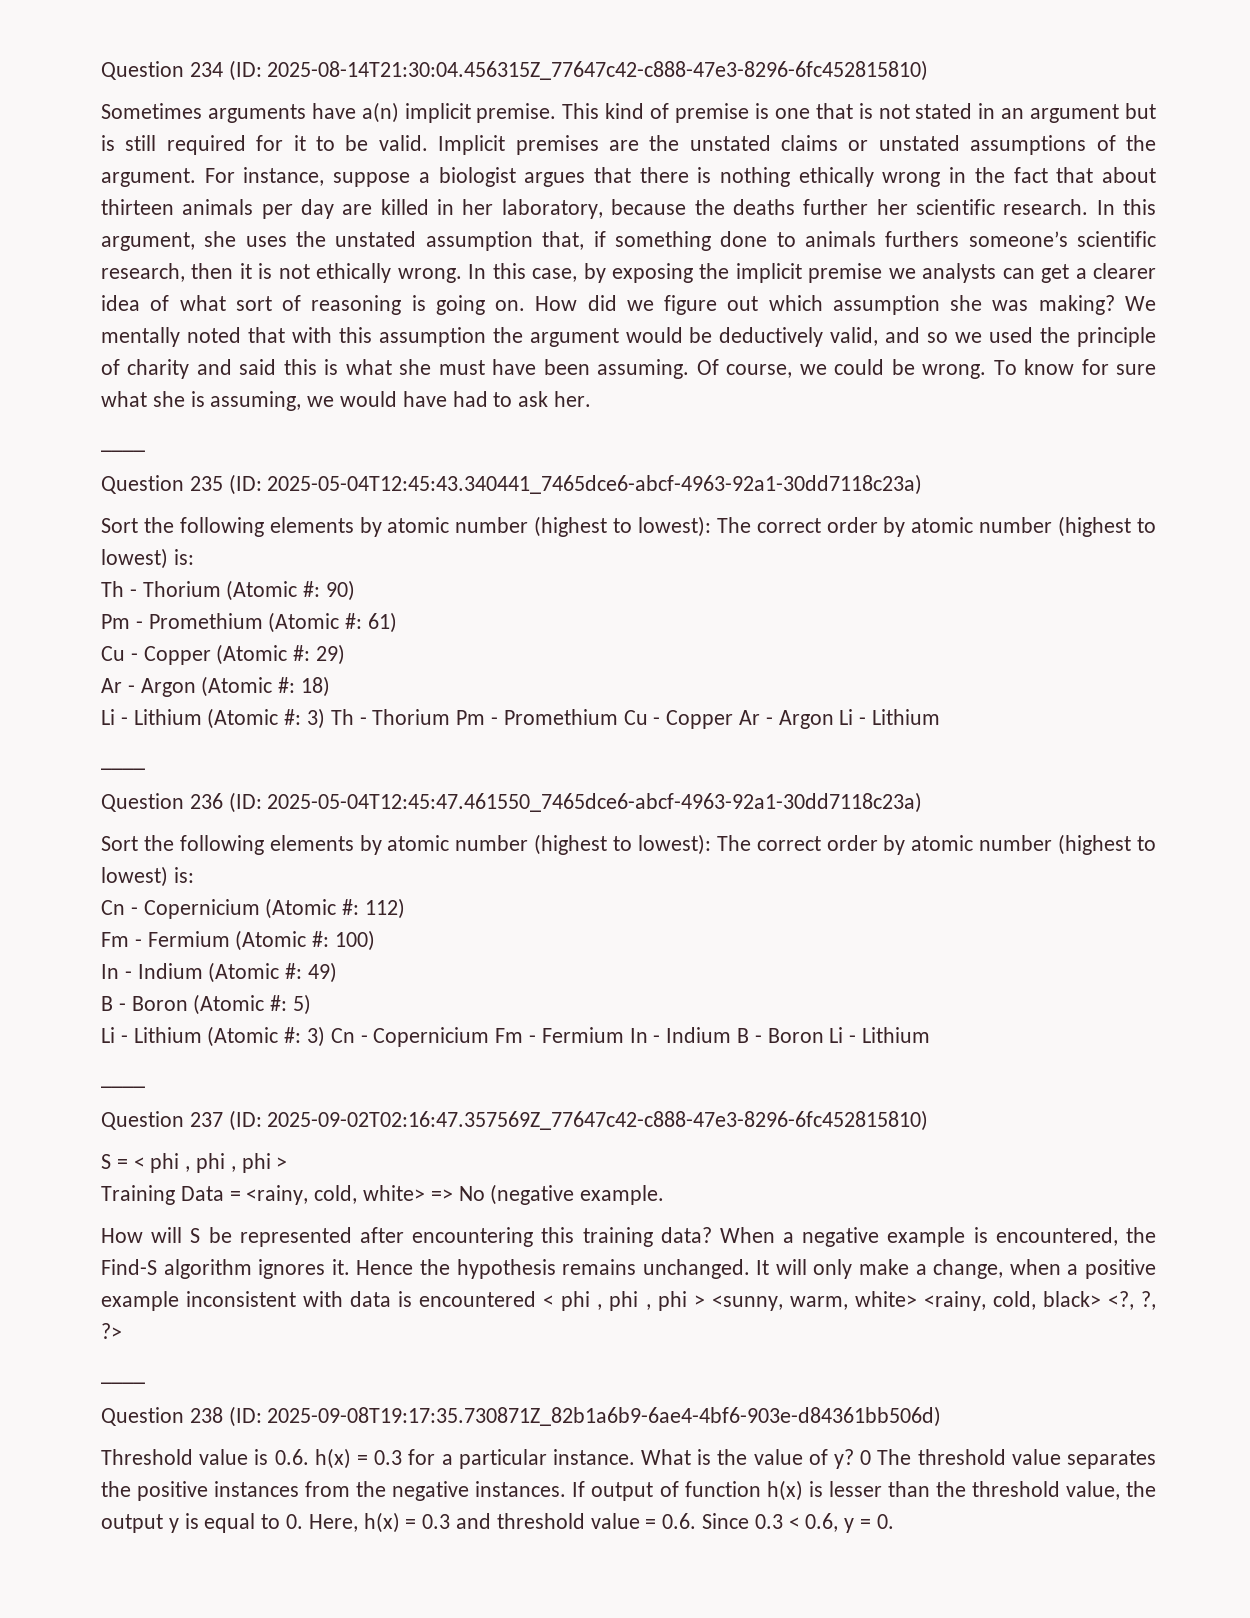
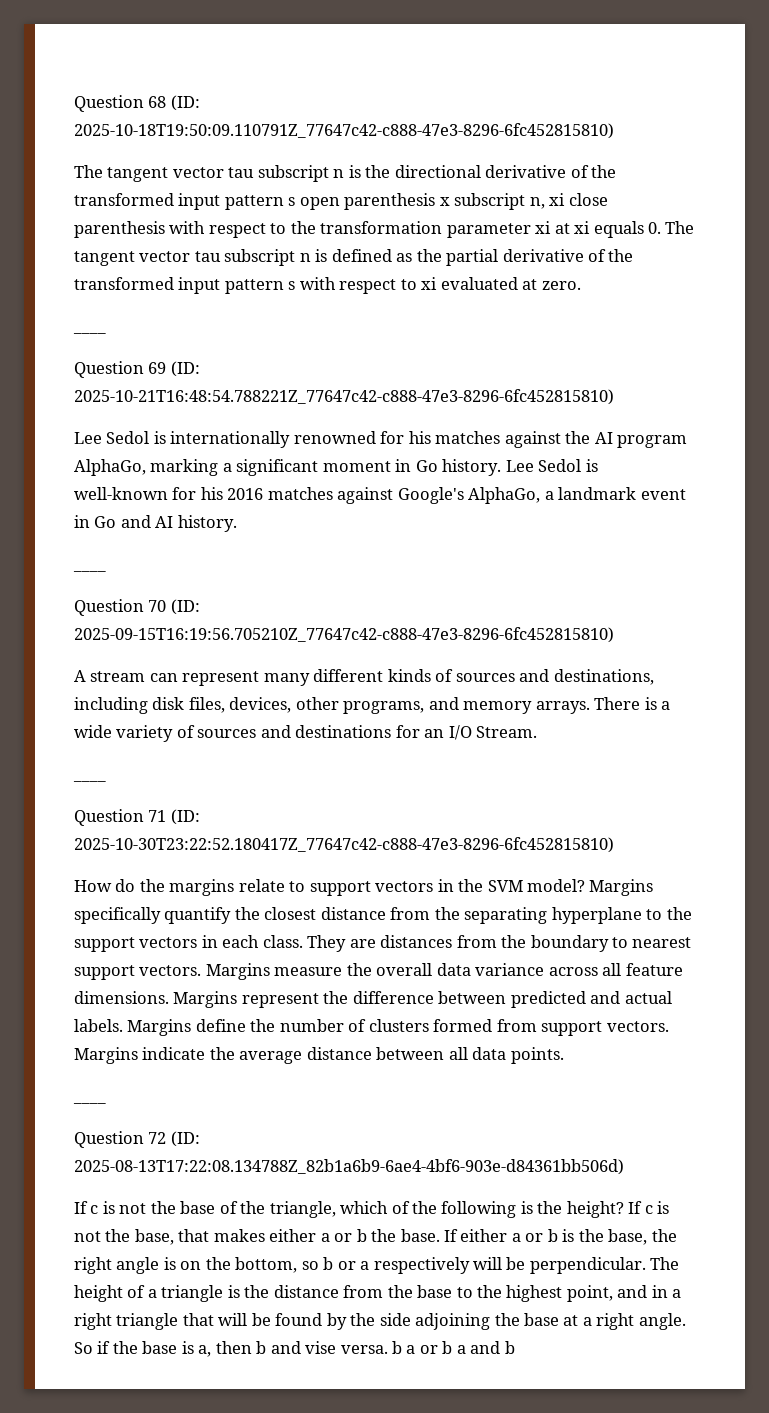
- Question 234 (ID: 2025-08-14T21:30:04.456315Z_77647c42-c888-47e3-8296-6fc452815810)
- Sometimes arguments have a(n) implicit premise. This kind of premise is one that is not stated in an argument but is still required for it to be valid. Implicit premises are the unstated claims or unstated assumptions of the argument. For instance, suppose a biologist argues that there is nothing ethically wrong in the fact that about thirteen animals per day are killed in her laboratory, because the deaths further her scientific research. In this argument, she uses the unstated assumption that, if something done to animals furthers someone’s scientific research, then it is not ethically wrong. In this case, by exposing the implicit premise we analysts can get a clearer idea of what sort of reasoning is going on. How did we figure out which assumption she was making? We mentally noted that with this assumption the argument would be deductively valid, and so we used the principle of charity and said this is what she must have been assuming. Of course, we could be wrong. To know for sure what she is assuming, we would have had to ask her.
+ Question 68 (ID: 2025-10-18T19:50:09.110791Z_77647c42-c888-47e3-8296-6fc452815810)
+ The tangent vector tau subscript n is the directional derivative of the transformed input pattern s open parenthesis x subscript n, xi close parenthesis with respect to the transformation parameter xi at xi equals 0. The tangent vector tau subscript n is defined as the partial derivative of the transformed input pattern s with respect to xi evaluated at zero.
  ____
- Question 235 (ID: 2025-05-04T12:45:43.340441_7465dce6-abcf-4963-92a1-30dd7118c23a)
- Sort the following elements by atomic number (highest to lowest): The correct order by atomic number (highest to lowest) is:
- Th - Thorium (Atomic #: 90)
- Pm - Promethium (Atomic #: 61)
- Cu - Copper (Atomic #: 29)
- Ar - Argon (Atomic #: 18)
- Li - Lithium (Atomic #: 3) Th - Thorium Pm - Promethium Cu - Copper Ar - Argon Li - Lithium
+ Question 69 (ID: 2025-10-21T16:48:54.788221Z_77647c42-c888-47e3-8296-6fc452815810)
+ Lee Sedol is internationally renowned for his matches against the AI program AlphaGo, marking a significant moment in Go history. Lee Sedol is well-known for his 2016 matches against Google's AlphaGo, a landmark event in Go and AI history.
  ____
- Question 236 (ID: 2025-05-04T12:45:47.461550_7465dce6-abcf-4963-92a1-30dd7118c23a)
- Sort the following elements by atomic number (highest to lowest): The correct order by atomic number (highest to lowest) is:
- Cn - Copernicium (Atomic #: 112)
- Fm - Fermium (Atomic #: 100)
- In - Indium (Atomic #: 49)
- B - Boron (Atomic #: 5)
- Li - Lithium (Atomic #: 3) Cn - Copernicium Fm - Fermium In - Indium B - Boron Li - Lithium
+ Question 70 (ID: 2025-09-15T16:19:56.705210Z_77647c42-c888-47e3-8296-6fc452815810)
+ A stream can represent many different kinds of sources and destinations, including disk files, devices, other programs, and memory arrays. There is a wide variety of sources and destinations for an I/O Stream.
  ____
- Question 237 (ID: 2025-09-02T02:16:47.357569Z_77647c42-c888-47e3-8296-6fc452815810)
- S = < phi , phi , phi >
- Training Data = <rainy, cold, white> => No (negative example.
- How will S be represented after encountering this training data? When a negative example is encountered, the Find-S algorithm ignores it. Hence the hypothesis remains unchanged. It will only make a change, when a positive example inconsistent with data is encountered < phi , phi , phi > <sunny, warm, white> <rainy, cold, black> <?, ?, ?>
+ Question 71 (ID: 2025-10-30T23:22:52.180417Z_77647c42-c888-47e3-8296-6fc452815810)
+ How do the margins relate to support vectors in the SVM model? Margins specifically quantify the closest distance from the separating hyperplane to the support vectors in each class. They are distances from the boundary to nearest support vectors. Margins measure the overall data variance across all feature dimensions. Margins represent the difference between predicted and actual labels. Margins define the number of clusters formed from support vectors. Margins indicate the average distance between all data points.
  ____
- Question 238 (ID: 2025-09-08T19:17:35.730871Z_82b1a6b9-6ae4-4bf6-903e-d84361bb506d)
- Threshold value is 0.6. h(x) = 0.3 for a particular instance. What is the value of y? 0 The threshold value separates the positive instances from the negative instances. If output of function h(x) is lesser than the threshold value, the output y is equal to 0. Here, h(x) = 0.3 and threshold value = 0.6. Since 0.3 < 0.6, y = 0.
+ Question 72 (ID: 2025-08-13T17:22:08.134788Z_82b1a6b9-6ae4-4bf6-903e-d84361bb506d)
+ If c is not the base of the triangle, which of the following is the height? If c is not the base, that makes either a or b the base. If either a or b is the base, the right angle is on the bottom, so b or a respectively will be perpendicular. The height of a triangle is the distance from the base to the highest point, and in a right triangle that will be found by the side adjoining the base at a right angle. So if the base is a, then b and vise versa. b a or b a and b

